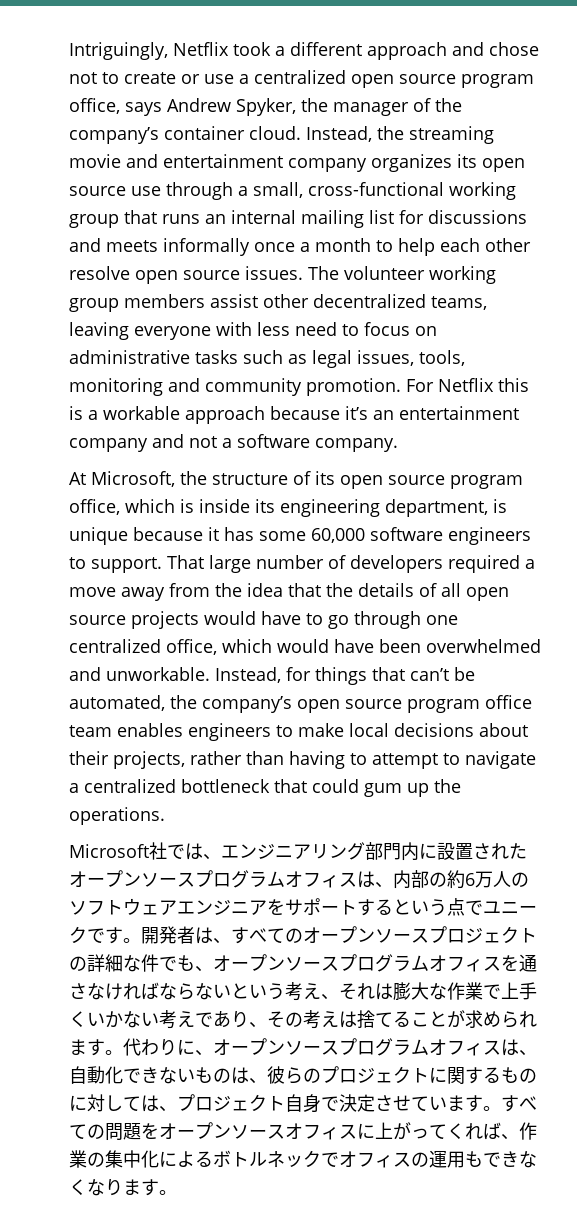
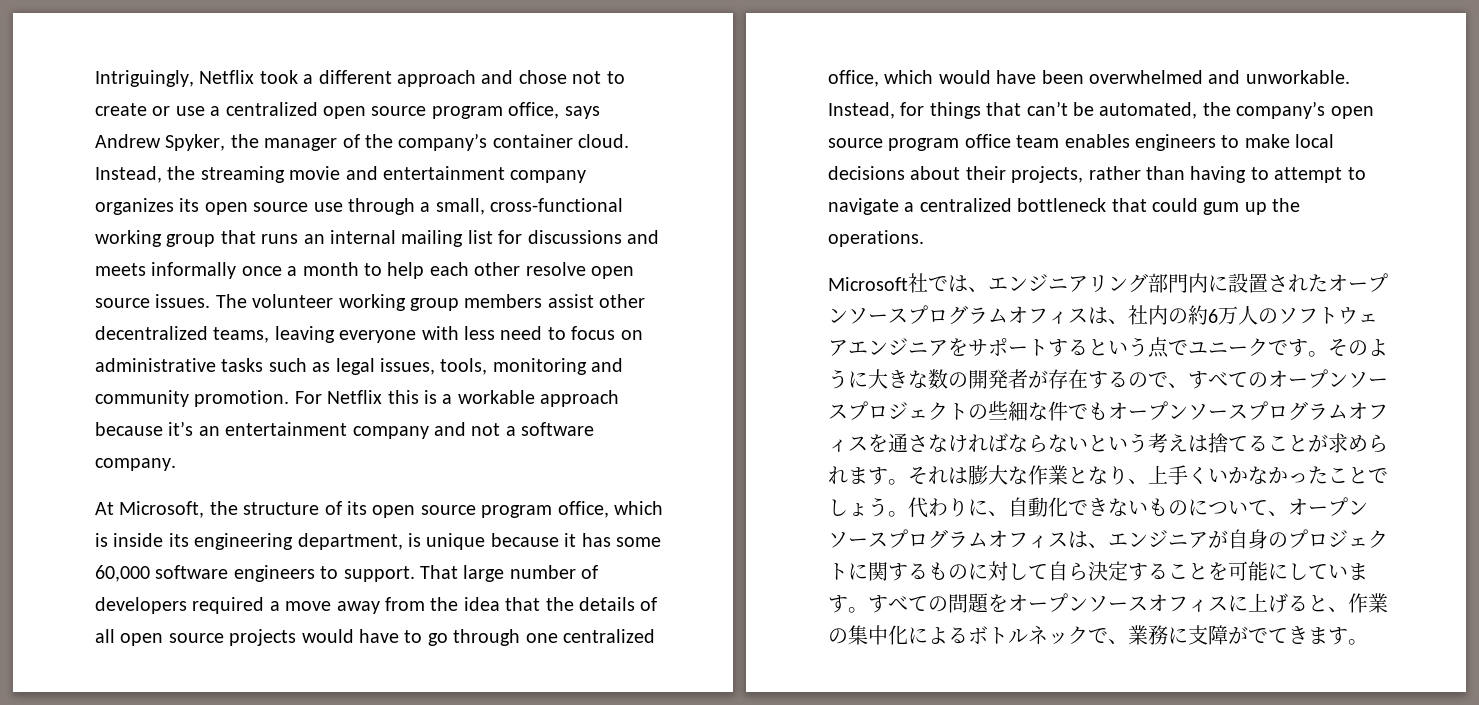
- Microsoft社では、エンジニアリング部門内に設置されたオープンソースプログラムオフィスは、内部の約6万人のソフトウェアエンジニアをサポートするという点でユニークです。
+ Microsoft社では、エンジニアリング部門内に設置されたオープンソースプログラムオフィスは、社内の約6万人のソフトウェアエンジニアをサポートするという点でユニークです。
- 開発者は、すべてのオープンソースプロジェクトの詳細な件でも、オープンソースプログラムオフィスを通さなければならないという考え、それは膨大な作業で上手くいかない考えであり、その考えは捨てることが求められます。
+ そのように大きな数の開発者が存在するので、すべてのオープンソースプロジェクトの些細な件でもオープンソースプログラムオフィスを通さなければならないという考えは捨てることが求められます。
- 代わりに、オープンソースプログラムオフィスは、自動化できないものは、彼らのプロジェクトに関するものに対しては、プロジェクト自身で決定させています。
+ それは膨大な作業となり、上手くいかなかったことでしょう。代わりに、自動化できないものについて、オープンソースプログラムオフィスは、エンジニアが自身のプロジェクトに関するものに対して自ら決定することを可能にしています。
- すべての問題をオープンソースオフィスに上がってくれば、作業の集中化によるボトルネックでオフィスの運用もできなくなります。
+ すべての問題をオープンソースオフィスに上げると、作業の集中化によるボトルネックで、業務に支障がでてきます。

